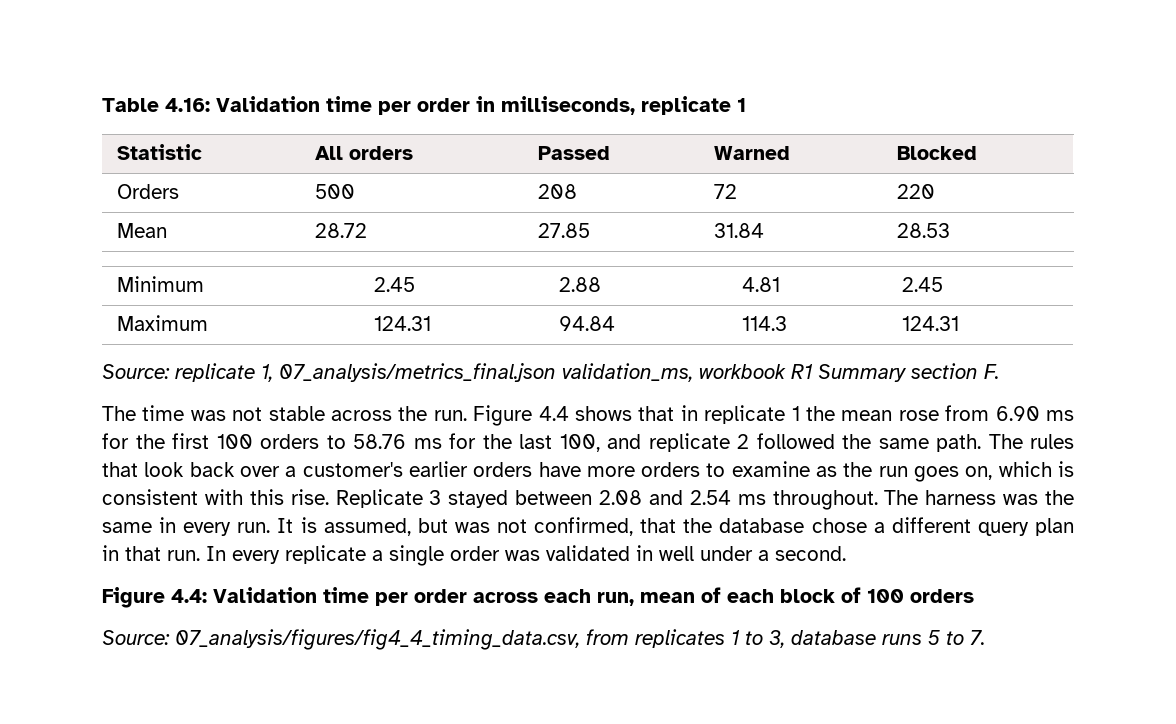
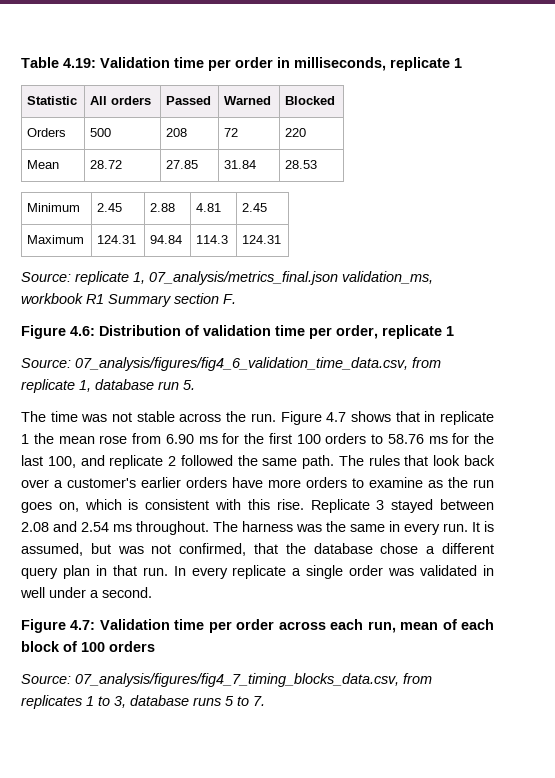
- Table 4.16: Validation time per order in milliseconds, replicate 1
+ Table 4.19: Validation time per order in milliseconds, replicate 1
+ Figure 4.6: Distribution of validation time per order, replicate 1
+ Source: 07_analysis/figures/fig4_6_validation_time_data.csv, from replicate 1, database run 5.
- Figure 4.4 shows that in replicate 1 the mean rose from 6.90 ms for the first 100 orders to 58.76 ms for the last 100, and replicate 2 followed the same path.
+ Figure 4.7 shows that in replicate 1 the mean rose from 6.90 ms for the first 100 orders to 58.76 ms for the last 100, and replicate 2 followed the same path.
- Figure 4.4: Validation time per order across each run, mean of each block of 100 orders
+ Figure 4.7: Validation time per order across each run, mean of each block of 100 orders
- Source: 07_analysis/figures/fig4_4_timing_data.csv, from replicates 1 to 3, database runs 5 to 7.
+ Source: 07_analysis/figures/fig4_7_timing_blocks_data.csv, from replicates 1 to 3, database runs 5 to 7.

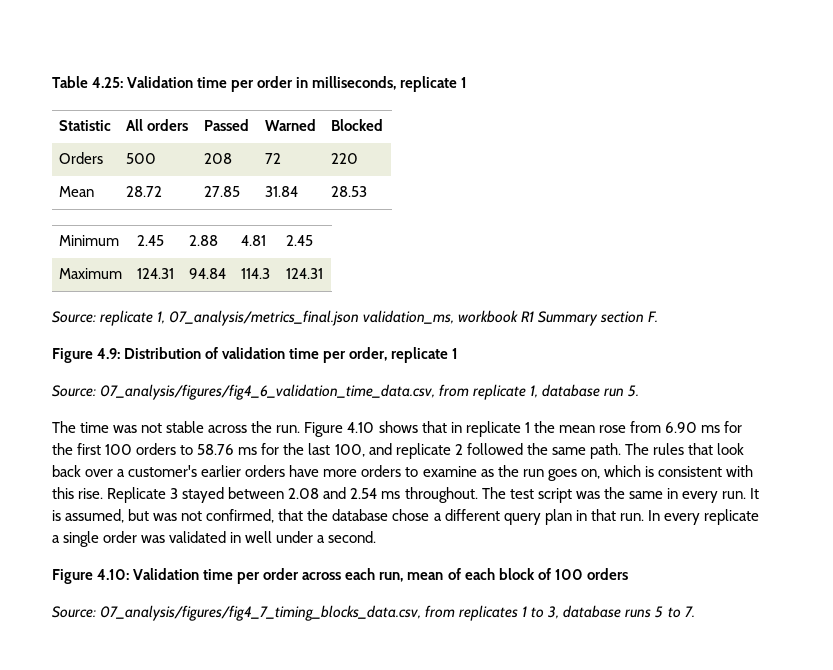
- Table 4.19: Validation time per order in milliseconds, replicate 1
+ Table 4.25: Validation time per order in milliseconds, replicate 1
- Figure 4.6: Distribution of validation time per order, replicate 1
+ Figure 4.9: Distribution of validation time per order, replicate 1
- Figure 4.7 shows that in replicate 1 the mean rose from 6.90 ms for the first 100 orders to 58.76 ms for the last 100, and replicate 2 followed the same path.
+ Figure 4.10 shows that in replicate 1 the mean rose from 6.90 ms for the first 100 orders to 58.76 ms for the last 100, and replicate 2 followed the same path.
- The harness was the same in every run.
+ The test script was the same in every run.
- Figure 4.7: Validation time per order across each run, mean of each block of 100 orders
+ Figure 4.10: Validation time per order across each run, mean of each block of 100 orders

